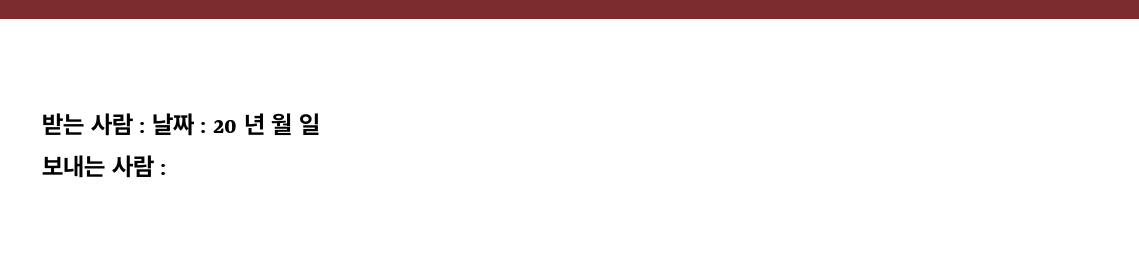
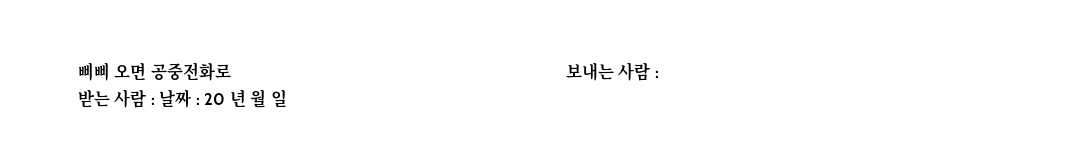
+ 삐삐 오면 공중전화로

